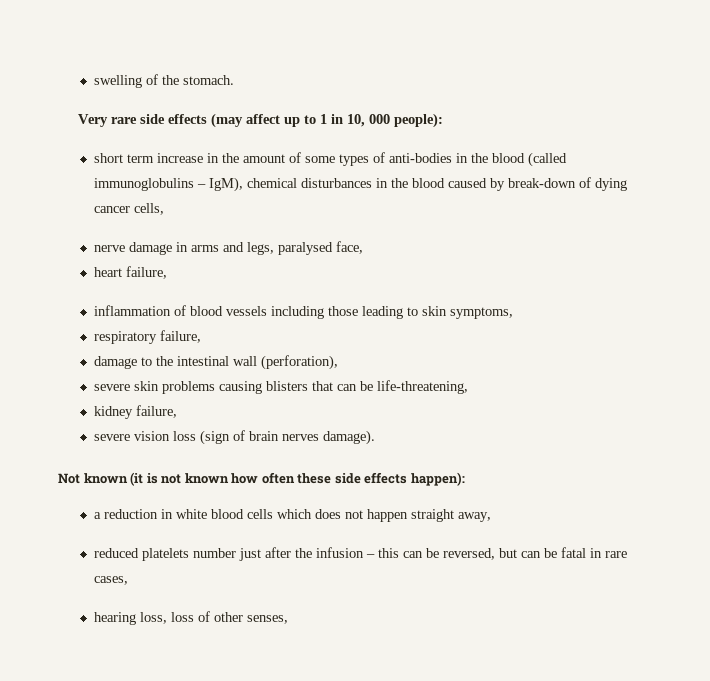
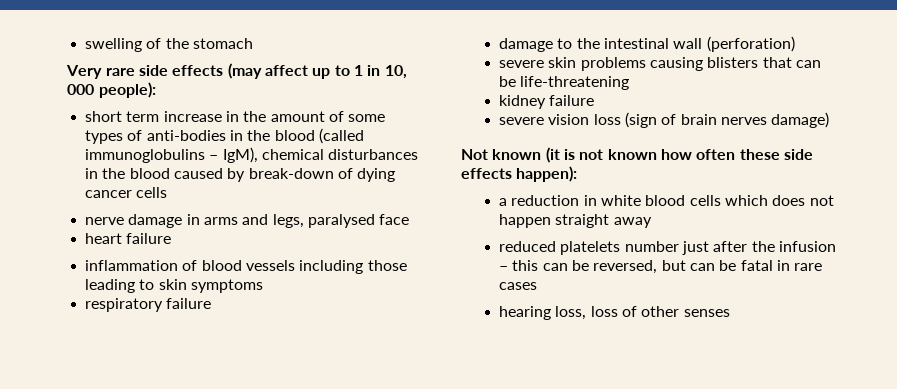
- swelling of the stomach.
+ swelling of the stomach
- short term increase in the amount of some types of anti-bodies in the blood (called immunoglobulins – IgM), chemical disturbances in the blood caused by break-down of dying cancer cells,
+ short term increase in the amount of some types of anti-bodies in the blood (called immunoglobulins – IgM), chemical disturbances in the blood caused by break-down of dying cancer cells
- nerve damage in arms and legs, paralysed face,
+ nerve damage in arms and legs, paralysed face
- heart failure,
+ heart failure
- inflammation of blood vessels including those leading to skin symptoms,
+ inflammation of blood vessels including those leading to skin symptoms
- respiratory failure,
+ respiratory failure
- damage to the intestinal wall (perforation),
+ damage to the intestinal wall (perforation)
- severe skin problems causing blisters that can be life-threatening,
+ severe skin problems causing blisters that can be life-threatening
- kidney failure,
+ kidney failure
- severe vision loss (sign of brain nerves damage).
+ severe vision loss (sign of brain nerves damage)
- a reduction in white blood cells which does not happen straight away,
+ a reduction in white blood cells which does not happen straight away
- reduced platelets number just after the infusion – this can be reversed, but can be fatal in rare cases,
+ reduced platelets number just after the infusion – this can be reversed, but can be fatal in rare cases
- hearing loss, loss of other senses,
+ hearing loss, loss of other senses

